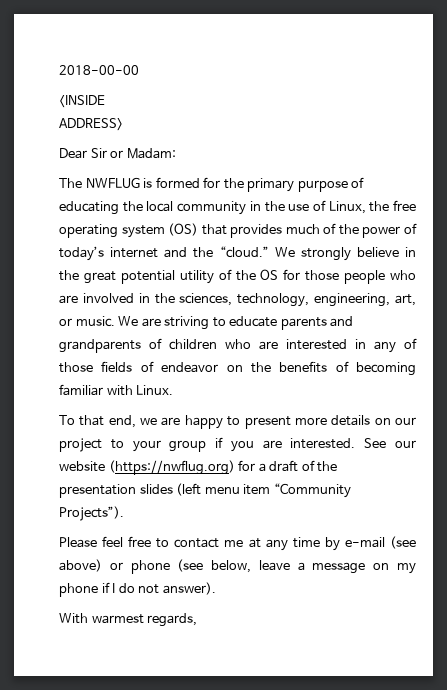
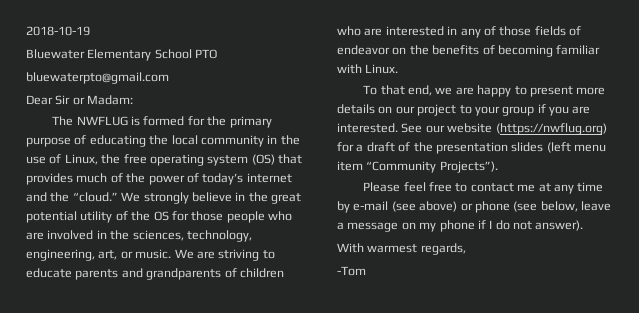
- 2018-00-00
- <INSIDE
- ADDRESS>
+ 2018-10-19
+ Bluewater Elementary School PTO
+ bluewaterpto@gmail.com
+ -Tom

